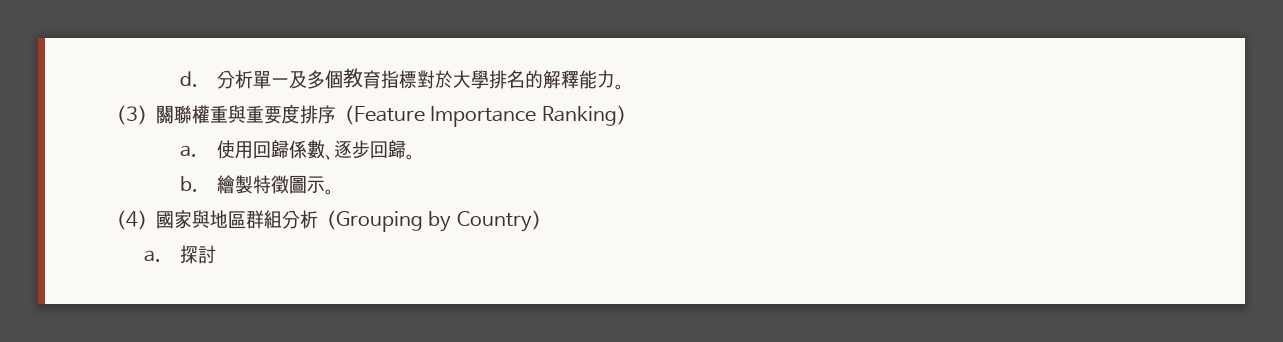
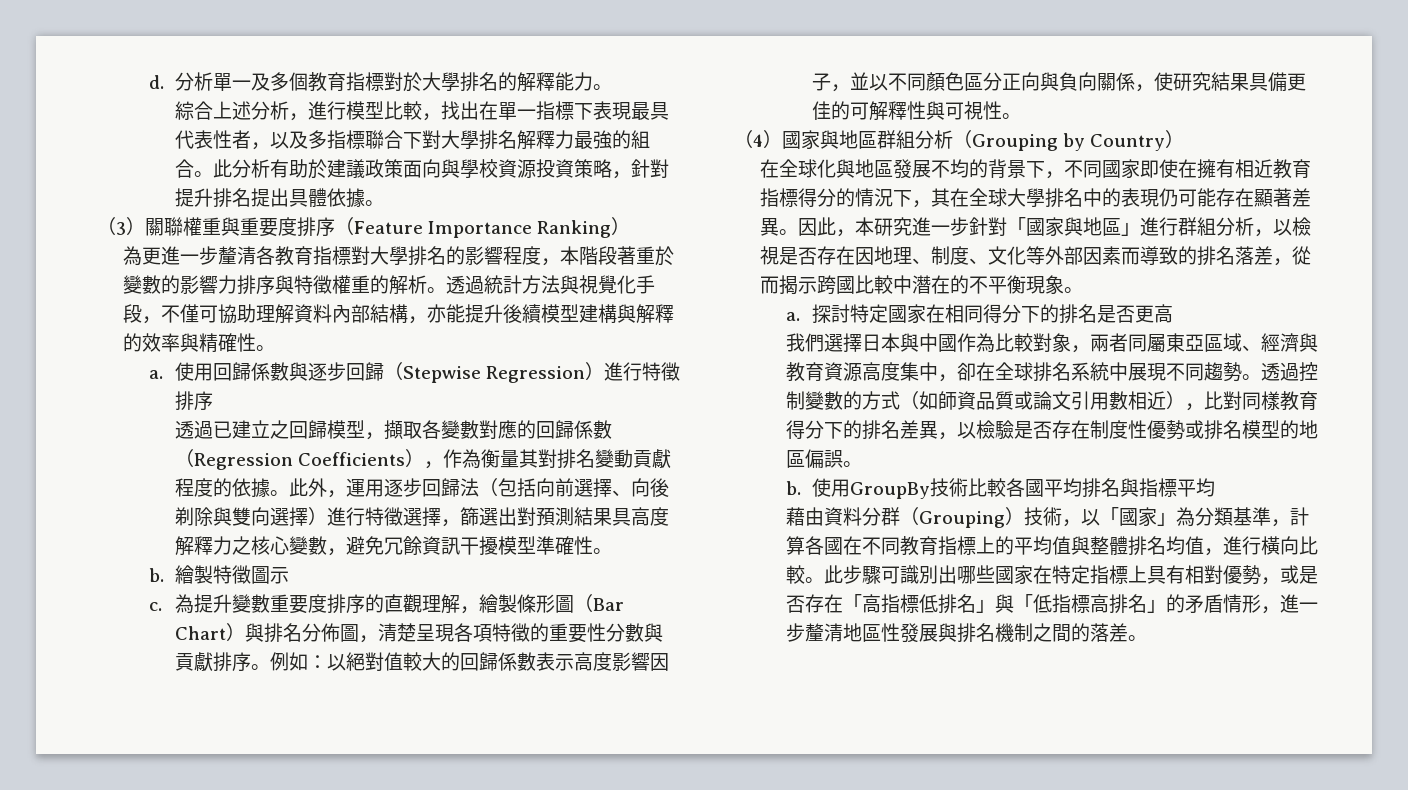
+ 綜合上述分析，進行模型比較，找出在單一指標下表現最具代表性者，以及多指標聯合下對大學排名解釋力最強的組合。此分析有助於建議政策面向與學校資源投資策略，針對提升排名提出具體依據。
+ 為更進一步釐清各教育指標對大學排名的影響程度，本階段著重於變數的影響力排序與特徵權重的解析。透過統計方法與視覺化手段，不僅可協助理解資料內部結構，亦能提升後續模型建構與解釋的效率與精確性。
- 使用回歸係數、逐步回歸。
+ 使用回歸係數與逐步回歸（Stepwise Regression）進行特徵排序
+ 透過已建立之回歸模型，擷取各變數對應的回歸係數（Regression Coefficients），作為衡量其對排名變動貢獻程度的依據。此外，運用逐步回歸法（包括向前選擇、向後剃除與雙向選擇）進行特徵選擇，篩選出對預測結果具高度解釋力之核心變數，避免冗餘資訊干擾模型準確性。
- 繪製特徵圖示。
+ 繪製特徵圖示
+ c.為提升變數重要度排序的直觀理解，繪製條形圖（Bar Chart）與排名分佈圖，清楚呈現各項特徵的重要性分數與貢獻排序。例如：以絕對值較大的回歸係數表示高度影響因子，並以不同顏色區分正向與負向關係，使研究結果具備更佳的可解釋性與可視性。
- a.探討
+ 在全球化與地區發展不均的背景下，不同國家即使在擁有相近教育指標得分的情況下，其在全球大學排名中的表現仍可能存在顯著差異。因此，本研究進一步針對「國家與地區」進行群組分析，以檢視是否存在因地理、制度、文化等外部因素而導致的排名落差，從而揭示跨國比較中潛在的不平衡現象。
+ a.探討特定國家在相同得分下的排名是否更高
+ 我們選擇日本與中國作為比較對象，兩者同屬東亞區域、經濟與教育資源高度集中，卻在全球排名系統中展現不同趨勢。透過控制變數的方式（如師資品質或論文引用數相近），比對同樣教育得分下的排名差異，以檢驗是否存在制度性優勢或排名模型的地區偏誤。
+ b.使用GroupBy技術比較各國平均排名與指標平均
+ 藉由資料分群（Grouping）技術，以「國家」為分類基準，計算各國在不同教育指標上的平均值與整體排名均值，進行橫向比較。此步驟可識別出哪些國家在特定指標上具有相對優勢，或是否存在「高指標低排名」與「低指標高排名」的矛盾情形，進一步釐清地區性發展與排名機制之間的落差。

